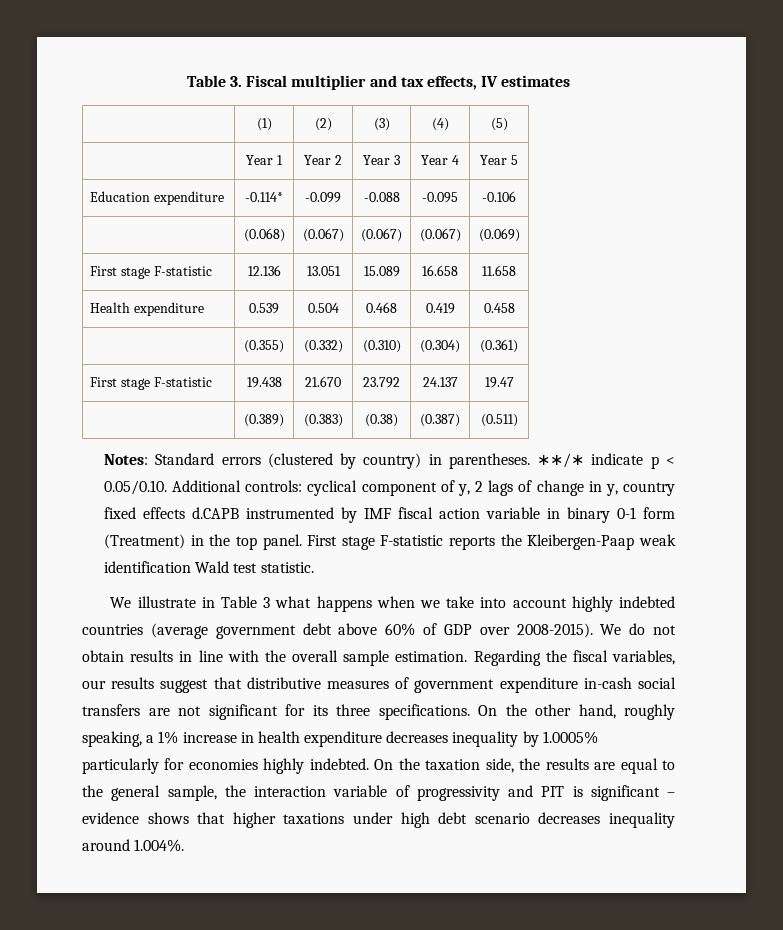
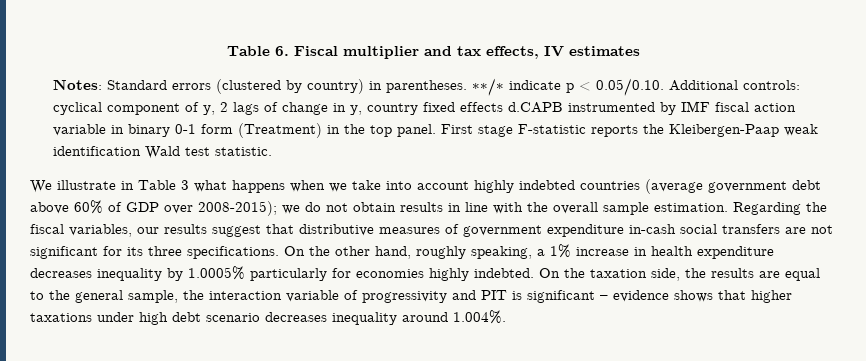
- Table 3. Fiscal multiplier and tax effects, IV estimates
+ Table 6. Fiscal multiplier and tax effects, IV estimates
- | (1) | (2) | (3) | (4) | (5)
- | Year 1 | Year 2 | Year 3 | Year 4 | Year 5
- Education expenditure | -0.114* | -0.099 | -0.088 | -0.095 | -0.106
- | (0.068) | (0.067) | (0.067) | (0.067) | (0.069)
- First stage F-statistic | 12.136 | 13.051 | 15.089 | 16.658 | 11.658
- Health expenditure | 0.539 | 0.504 | 0.468 | 0.419 | 0.458
- | (0.355) | (0.332) | (0.310) | (0.304) | (0.361)
- First stage F-statistic | 19.438 | 21.670 | 23.792 | 24.137 | 19.47
- | (0.389) | (0.383) | (0.38) | (0.387) | (0.511)
- We illustrate in Table 3 what happens when we take into account highly indebted countries (average government debt above 60% of GDP over 2008-2015). We do not obtain results in line with the overall sample estimation.
+ We illustrate in Table 3 what happens when we take into account highly indebted countries (average government debt above 60% of GDP over 2008-2015); we do not obtain results in line with the overall sample estimation.

